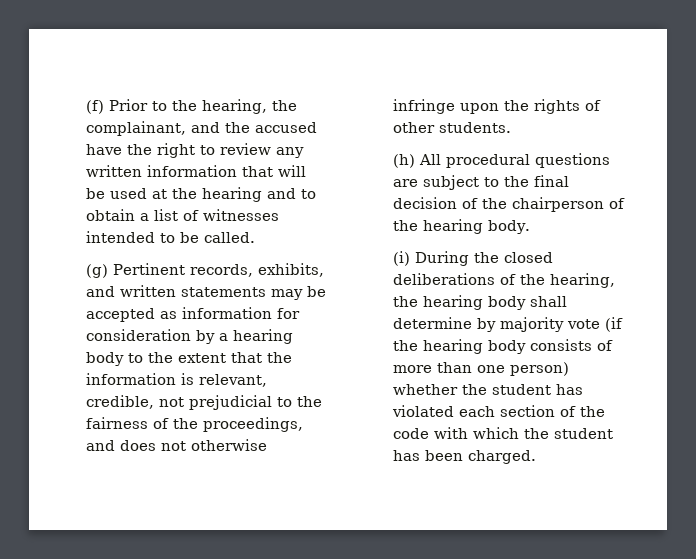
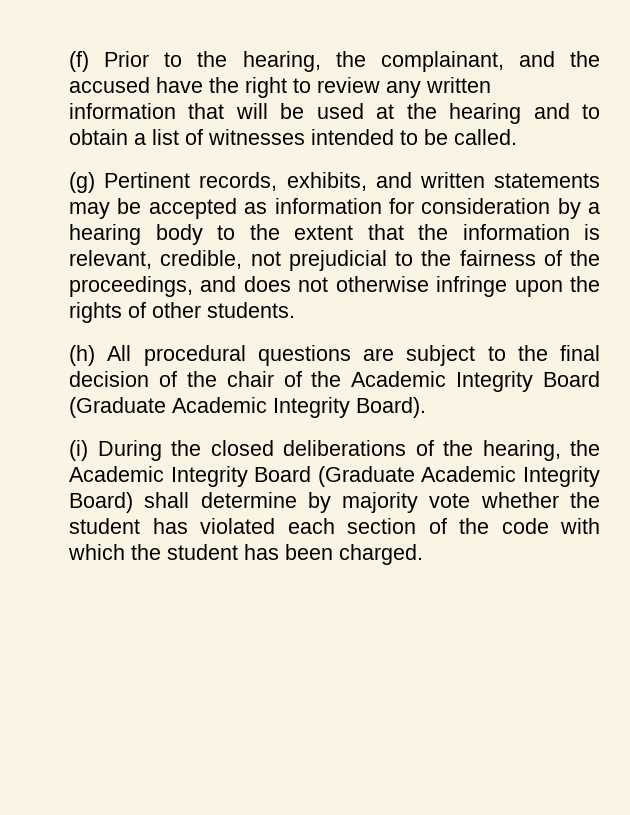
- (h) All procedural questions are subject to the final decision of the chairperson of the hearing body.
+ (h) All procedural questions are subject to the final decision of the chair of the Academic Integrity Board (Graduate Academic Integrity Board).
- (i) During the closed deliberations of the hearing, the hearing body shall determine by majority vote (if the hearing body consists of more than one person) whether the student has violated each section of the code with which the student has been charged.
+ (i) During the closed deliberations of the hearing, the Academic Integrity Board (Graduate Academic Integrity Board) shall determine by majority vote whether the student has violated each section of the code with which the student has been charged.

